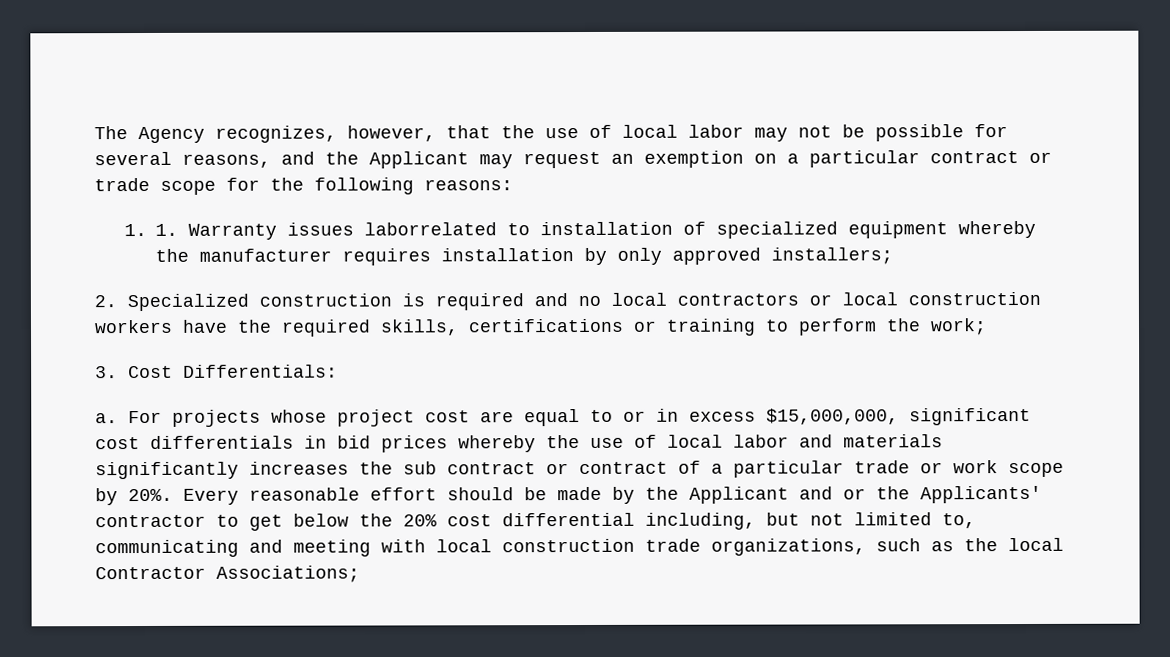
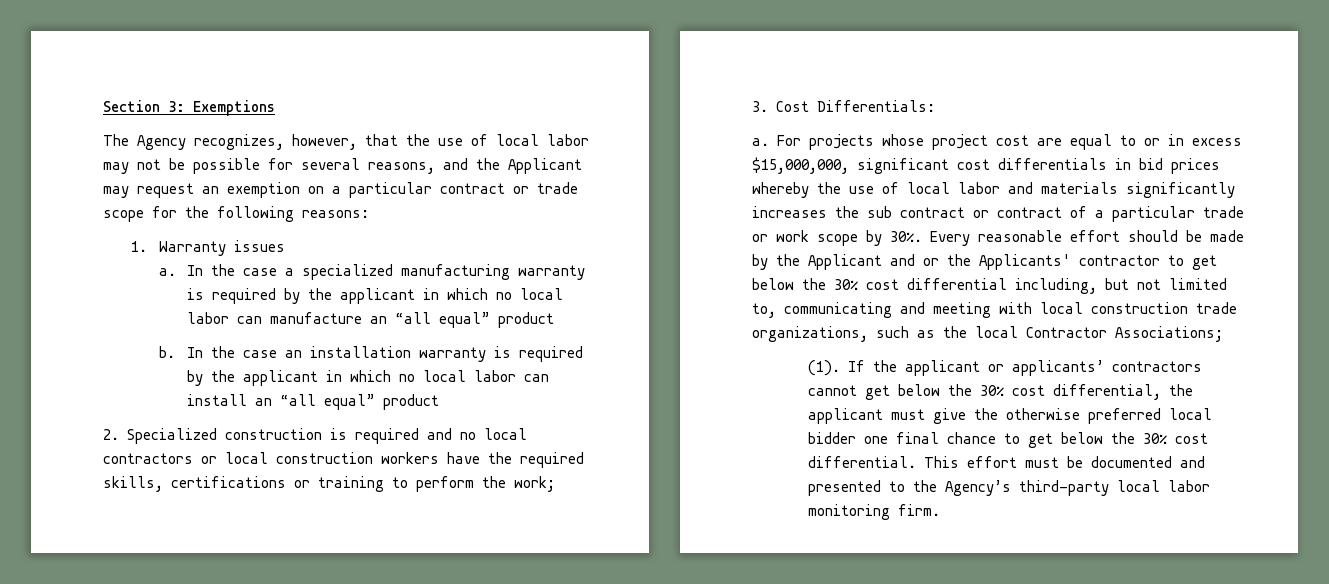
+ Section 3: Exemptions
- 1. 1. Warranty issues laborrelated to installation of specialized equipment whereby the manufacturer requires installation by only approved installers;
+ 1. Warranty issues
+ a. In the case a specialized manufacturing warranty is required by the applicant in which no local labor can manufacture an “all equal” product
+ b. In the case an installation warranty is required by the applicant in which no local labor can install an “all equal” product
- For projects whose project cost are equal to or in excess $15,000,000, significant cost differentials in bid prices whereby the use of local labor and materials significantly increases the sub contract or contract of a particular trade or work scope by 20%.
+ For projects whose project cost are equal to or in excess $15,000,000, significant cost differentials in bid prices whereby the use of local labor and materials significantly increases the sub contract or contract of a particular trade or work scope by 30%.
- Every reasonable effort should be made by the Applicant and or the Applicants' contractor to get below the 20% cost differential including, but not limited to, communicating and meeting with local construction trade organizations, such as the local Contractor Associations;
+ Every reasonable effort should be made by the Applicant and or the Applicants' contractor to get below the 30% cost differential including, but not limited to, communicating and meeting with local construction trade organizations, such as the local Contractor Associations;
+ (1). If the applicant or applicants’ contractors cannot get below the 30% cost differential, the applicant must give the otherwise preferred local bidder one final chance to get below the 30% cost differential. This effort must be documented and presented to the Agency’s third-party local labor monitoring firm.

